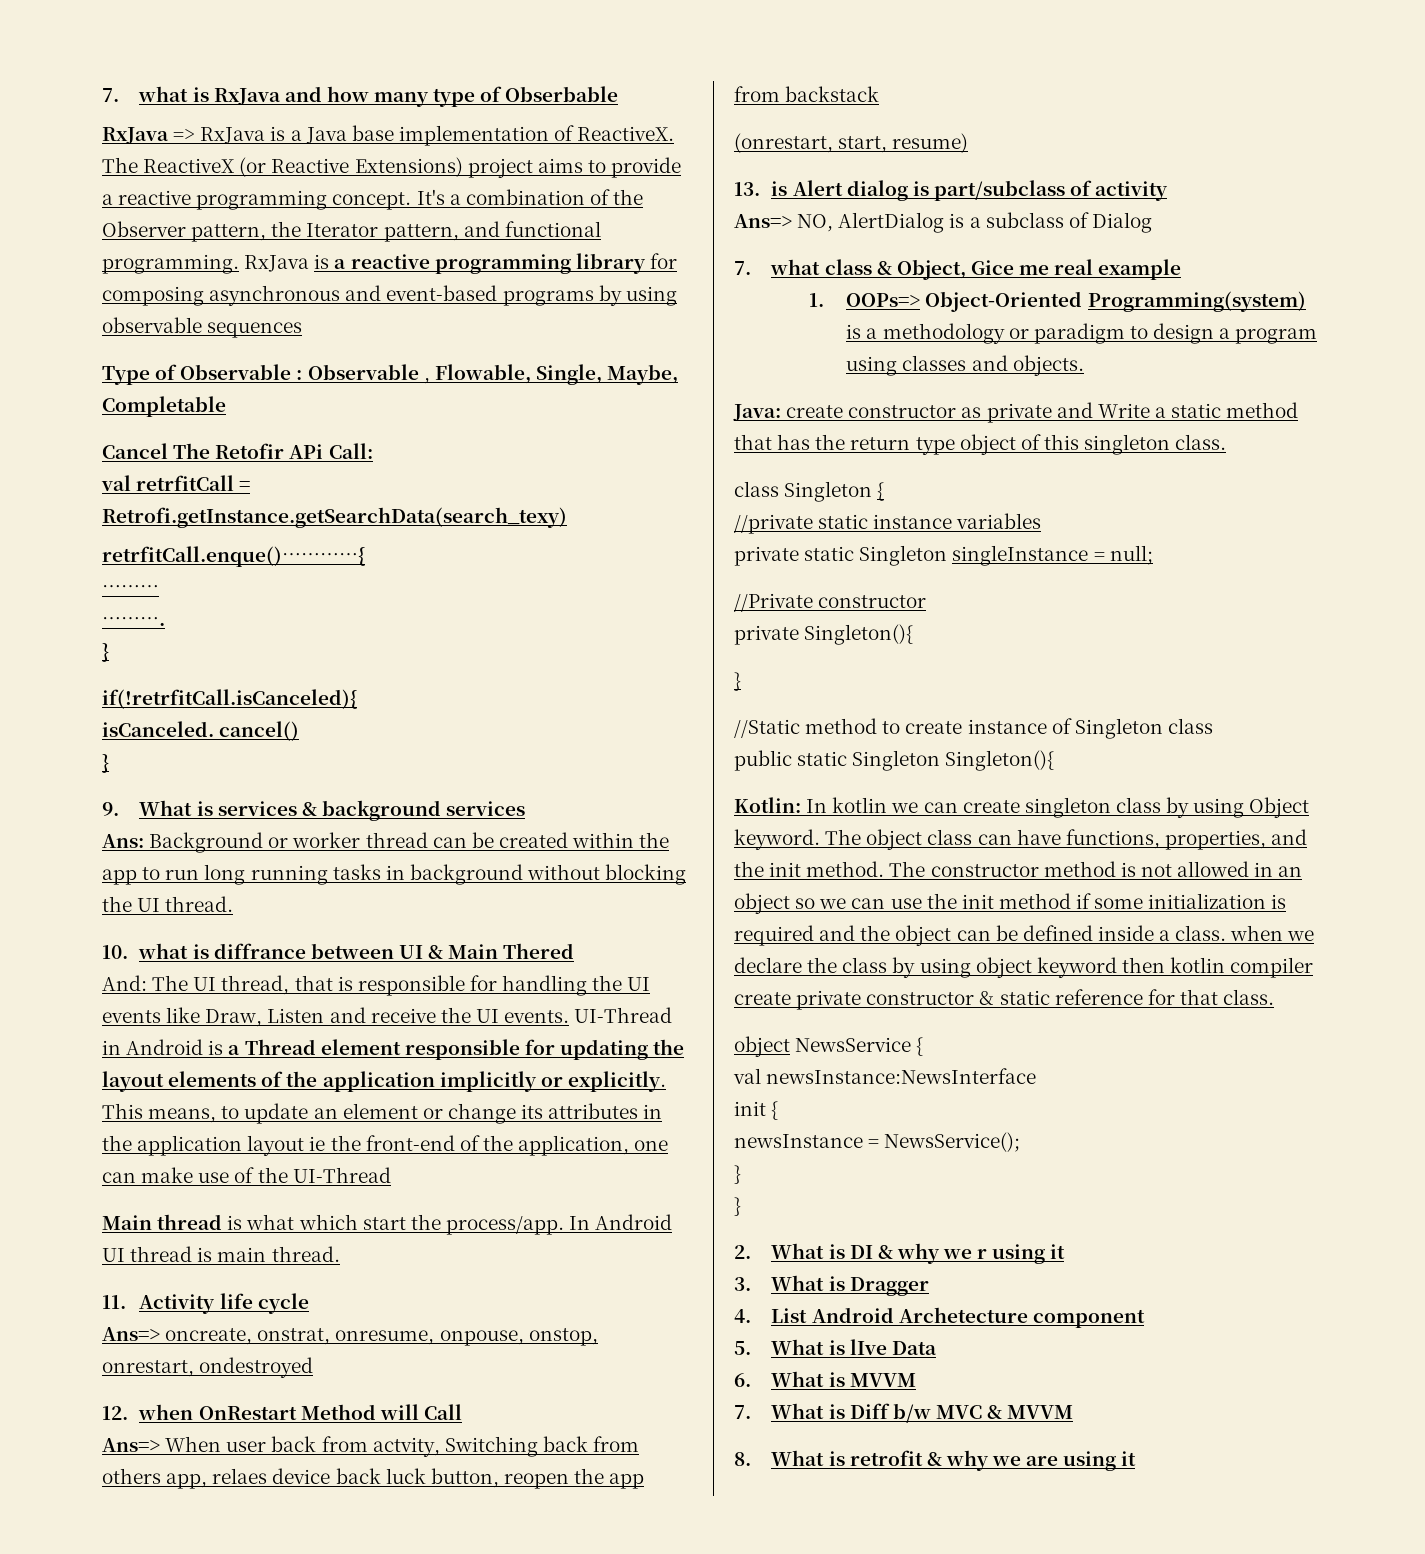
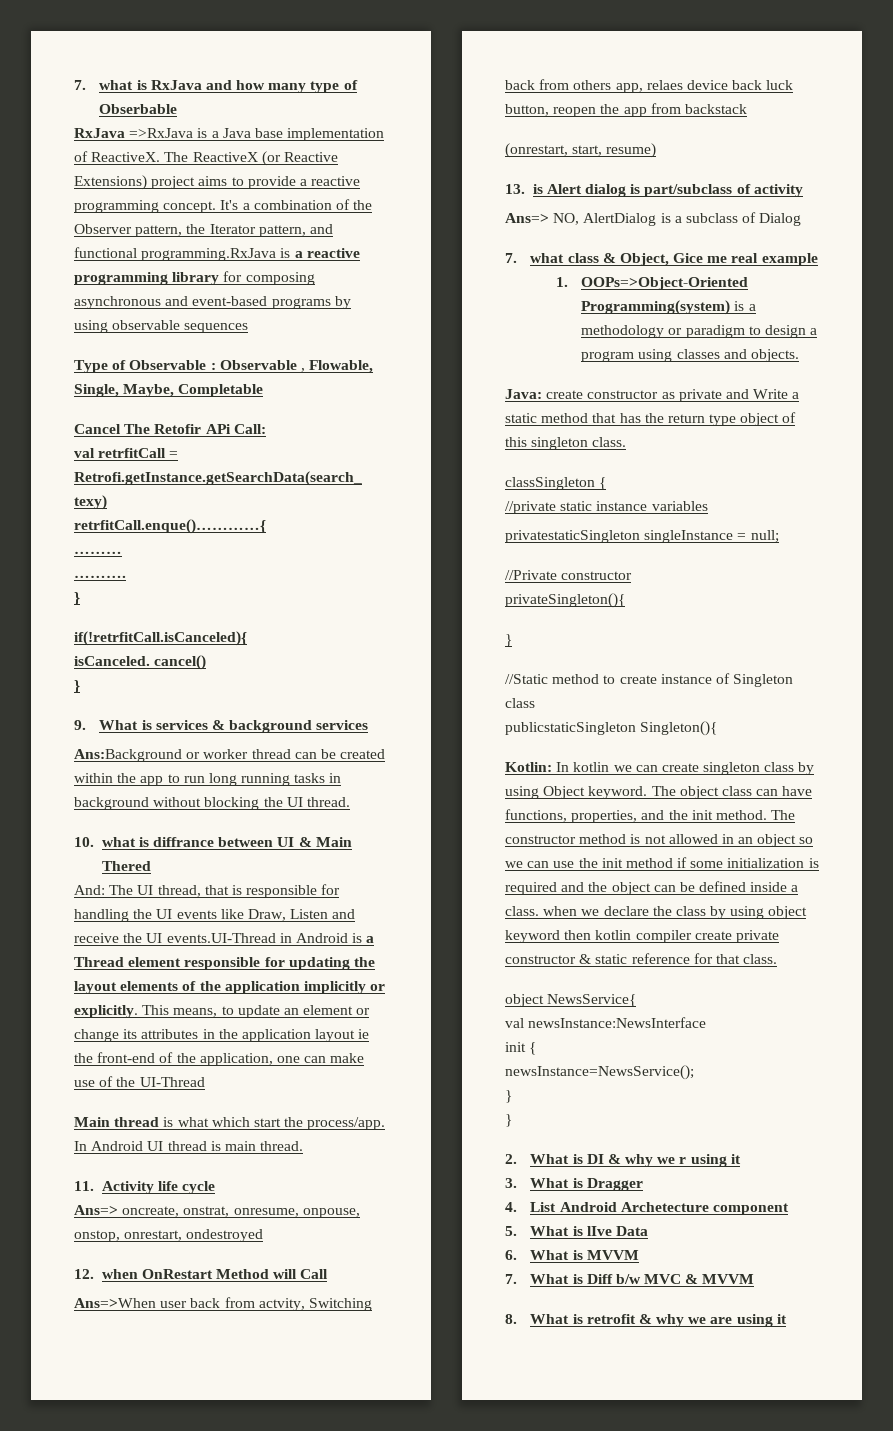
- RxJava => RxJava is a Java base implementation of ReactiveX.
+ RxJava =>RxJava is a Java base implementation of ReactiveX.
- It's a combination of the Observer pattern, the Iterator pattern, and functional programming. RxJava is a reactive programming library for composing asynchronous and event-based programs by using observable sequences
+ It's a combination of the Observer pattern, the Iterator pattern, and functional programming.RxJava is a reactive programming library for composing asynchronous and event-based programs by using observable sequences
- Ans: Background or worker thread can be created within the app to run long running tasks in background without blocking the UI thread.
+ Ans:Background or worker thread can be created within the app to run long running tasks in background without blocking the UI thread.
- And: The UI thread, that is responsible for handling the UI events like Draw, Listen and receive the UI events. UI-Thread in Android is a Thread element responsible for updating the layout elements of the application implicitly or explicitly.
+ And: The UI thread, that is responsible for handling the UI events like Draw, Listen and receive the UI events.UI-Thread in Android is a Thread element responsible for updating the layout elements of the application implicitly or explicitly.
- Ans=> When user back from actvity, Switching back from others app, relaes device back luck button, reopen the app from backstack
+ Ans=>When user back from actvity, Switching back from others app, relaes device back luck button, reopen the app from backstack
- 1. OOPs=> Object-Oriented Programming(system) is a methodology or paradigm to design a program using classes and objects.
+ 1. OOPs=>Object-Oriented Programming(system) is a methodology or paradigm to design a program using classes and objects.
- class Singleton {
+ classSingleton {
- private static Singleton singleInstance = null;
+ privatestaticSingleton singleInstance = null;
- private Singleton(){
+ privateSingleton(){
- public static Singleton Singleton(){
+ publicstaticSingleton Singleton(){
- object NewsService {
+ object NewsService{
- newsInstance = NewsService();
+ newsInstance=NewsService();

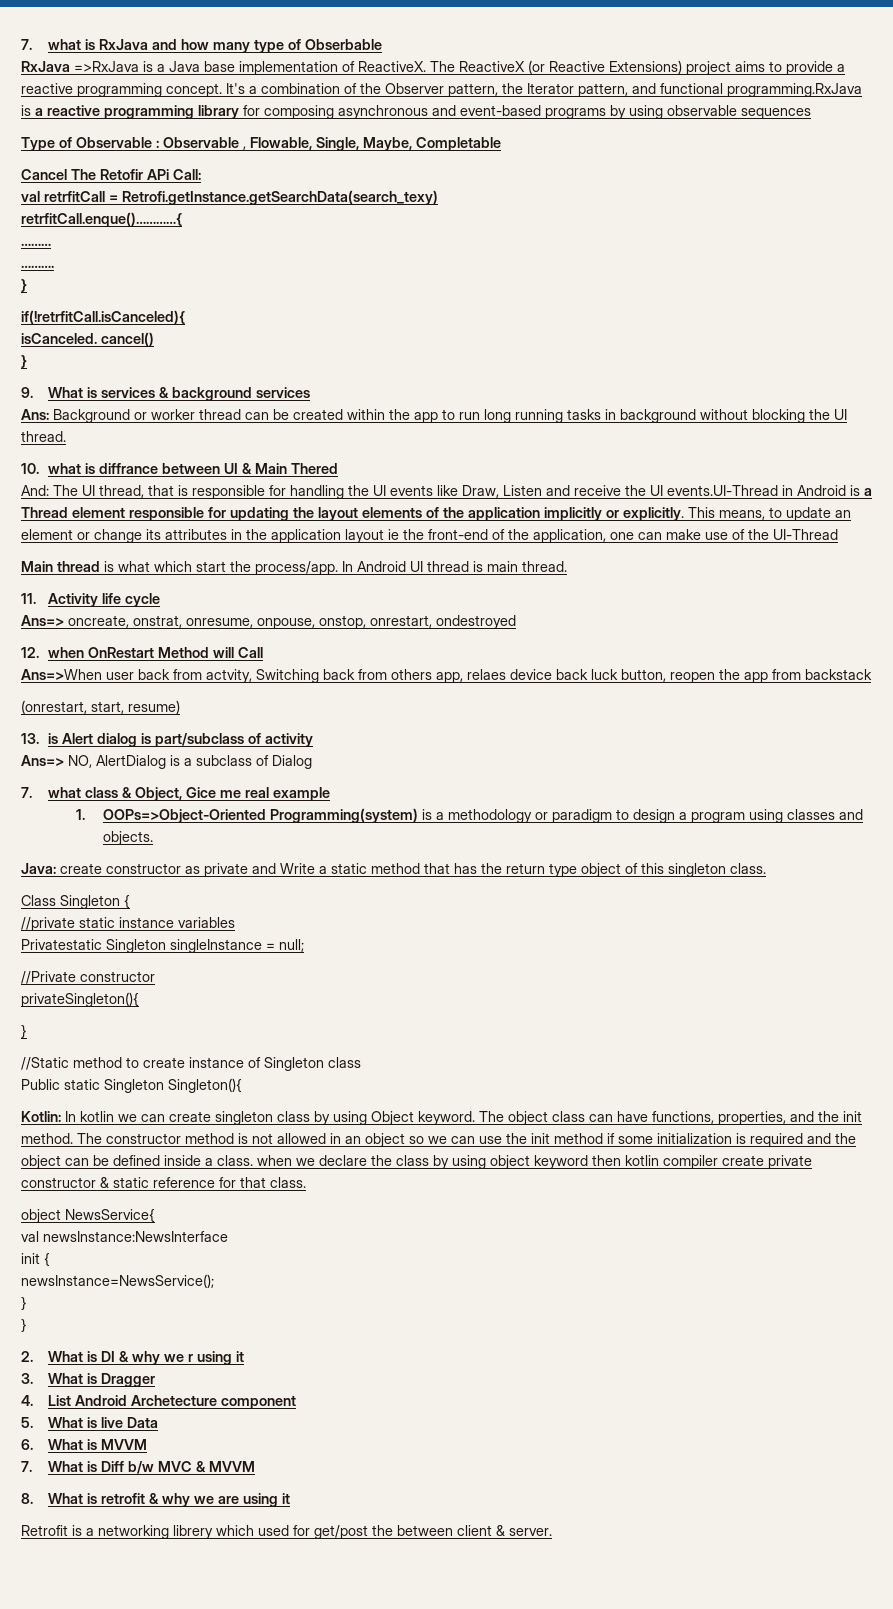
- Ans:Background or worker thread can be created within the app to run long running tasks in background without blocking the UI thread.
+ Ans: Background or worker thread can be created within the app to run long running tasks in background without blocking the UI thread.
- classSingleton {
+ Class Singleton {
- privatestaticSingleton singleInstance = null;
+ Privatestatic Singleton singleInstance = null;
- publicstaticSingleton Singleton(){
+ Public static Singleton Singleton(){
- 5. What is lIve Data
+ 5. What is live Data
+ Retrofit is a networking librery which used for get/post the between client & server.

